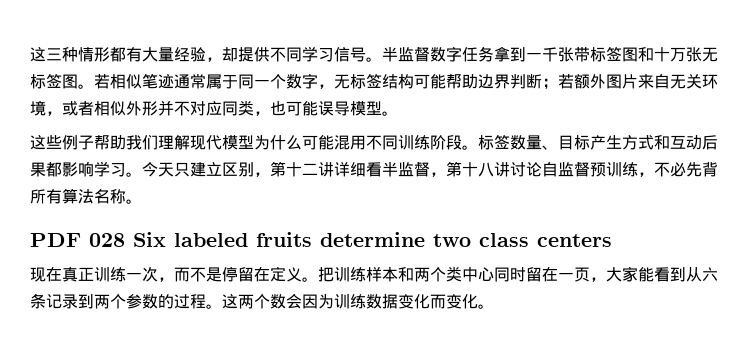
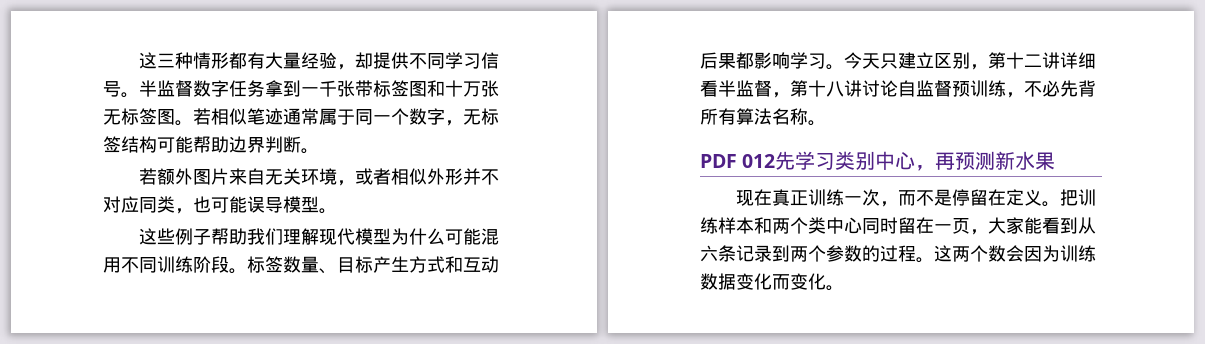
- 若相似笔迹通常属于同一个数字，无标签结构可能帮助边界判断；若额外图片来自无关环境，或者相似外形并不对应同类，也可能误导模型。
+ 若相似笔迹通常属于同一个数字，无标签结构可能帮助边界判断。
+ 若额外图片来自无关环境，或者相似外形并不对应同类，也可能误导模型。
- PDF 028 Six labeled fruits determine two class centers
+ PDF 012先学习类别中心，再预测新水果

